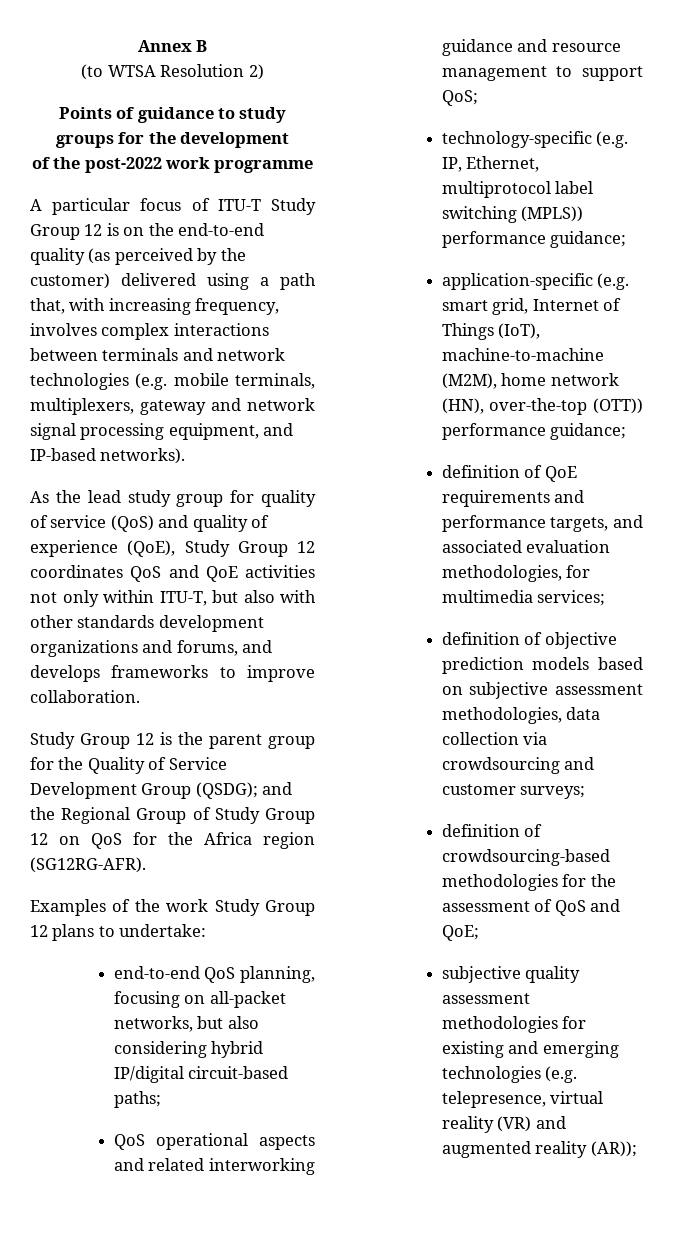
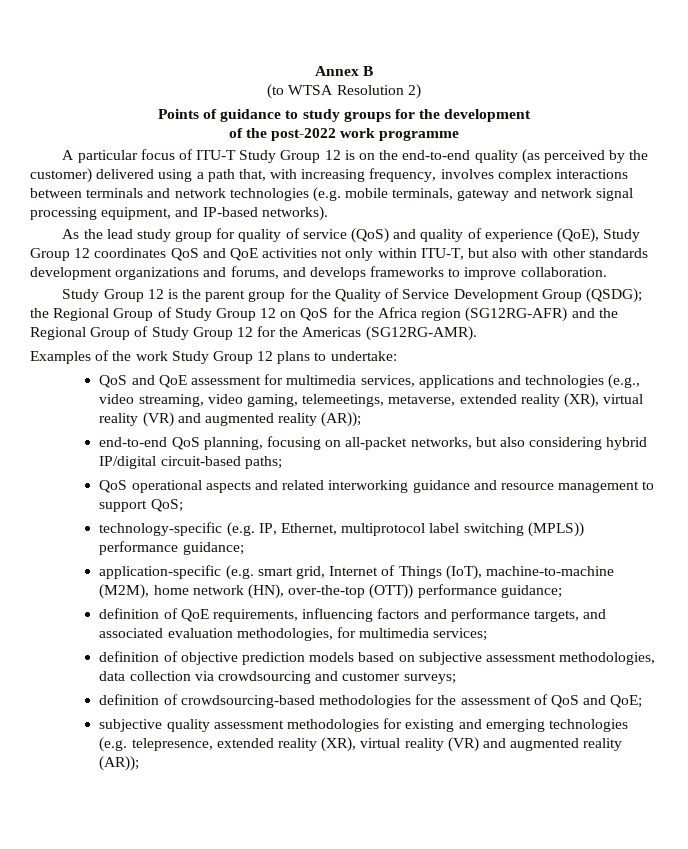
- A particular focus of ITU-T Study Group 12 is on the end-to-end quality (as perceived by the customer) delivered using a path that, with increasing frequency, involves complex interactions between terminals and network technologies (e.g. mobile terminals, multiplexers, gateway and network signal processing equipment, and IP-based networks).
+ A particular focus of ITU-T Study Group 12 is on the end-to-end quality (as perceived by the customer) delivered using a path that, with increasing frequency, involves complex interactions between terminals and network technologies (e.g. mobile terminals, gateway and network signal processing equipment, and IP-based networks).
- Study Group 12 is the parent group for the Quality of Service Development Group (QSDG); and the Regional Group of Study Group 12 on QoS for the Africa region (SG12RG-AFR).
+ Study Group 12 is the parent group for the Quality of Service Development Group (QSDG); the Regional Group of Study Group 12 on QoS for the Africa region (SG12RG-AFR) and the Regional Group of Study Group 12 for the Americas (SG12RG-AMR).
+ QoS and QoE assessment for multimedia services, applications and technologies (e.g., video streaming, video gaming, telemeetings, metaverse, extended reality (XR), virtual reality (VR) and augmented reality (AR));
- definition of QoE requirements and performance targets, and associated evaluation methodologies, for multimedia services;
+ definition of QoE requirements, influencing factors and performance targets, and associated evaluation methodologies, for multimedia services;
- subjective quality assessment methodologies for existing and emerging technologies (e.g. telepresence, virtual reality (VR) and augmented reality (AR));
+ subjective quality assessment methodologies for existing and emerging technologies (e.g. telepresence, extended reality (XR), virtual reality (VR) and augmented reality (AR));

